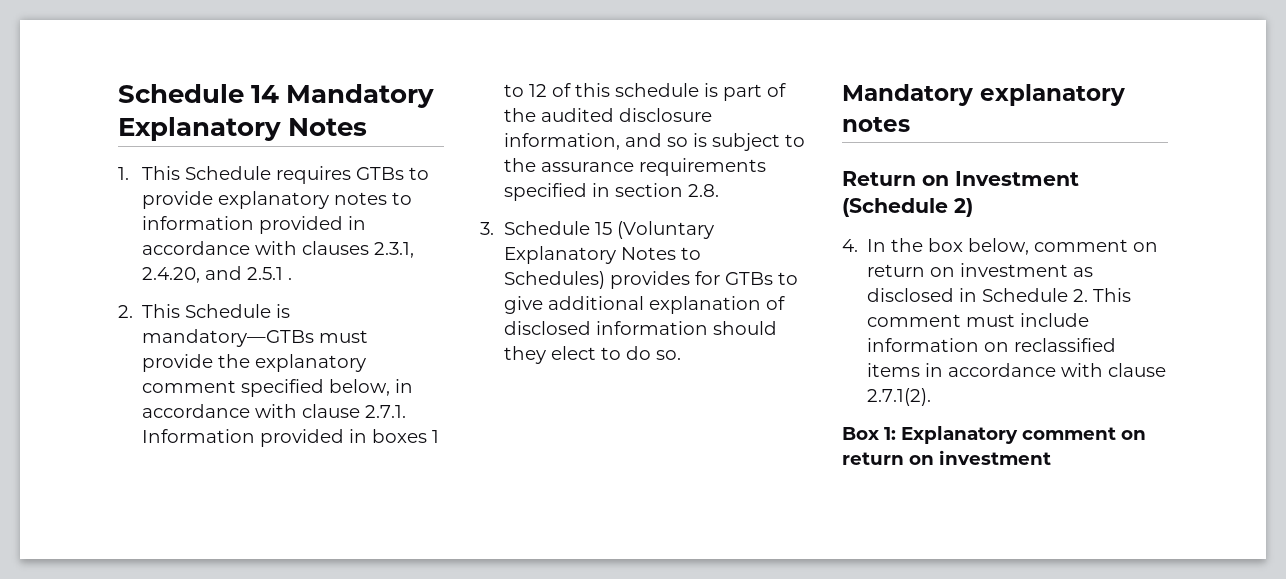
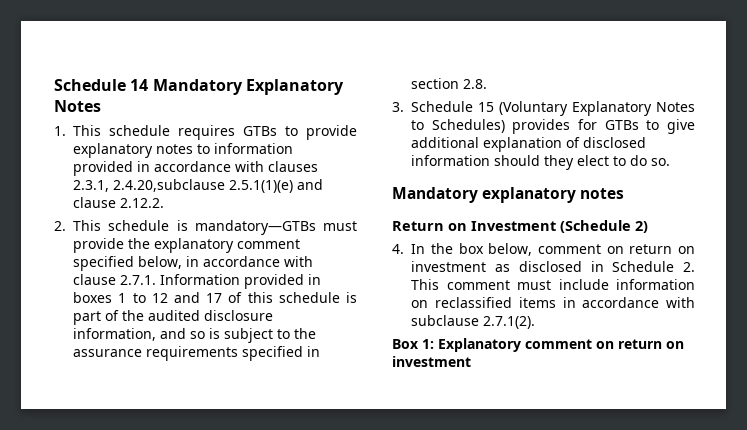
- 1. This Schedule requires GTBs to provide explanatory notes to information provided in accordance with clauses 2.3.1, 2.4.20, and 2.5.1 .
- 2. This Schedule is mandatory—GTBs must provide the explanatory comment specified below, in accordance with clause 2.7.1. Information provided in boxes 1 to 12 of this schedule is part of the audited disclosure information, and so is subject to the assurance requirements specified in section 2.8.
+ 1. This schedule requires GTBs to provide explanatory notes to information provided in accordance with clauses 2.3.1, 2.4.20,subclause 2.5.1(1)(e) and clause 2.12.2.
+ 2. This schedule is mandatory—GTBs must provide the explanatory comment specified below, in accordance with clause 2.7.1. Information provided in boxes 1 to 12 and 17 of this schedule is part of the audited disclosure information, and so is subject to the assurance requirements specified in section 2.8.
- 4. In the box below, comment on return on investment as disclosed in Schedule 2. This comment must include information on reclassified items in accordance with clause 2.7.1(2).
+ 4. In the box below, comment on return on investment as disclosed in Schedule 2. This comment must include information on reclassified items in accordance with subclause 2.7.1(2).

